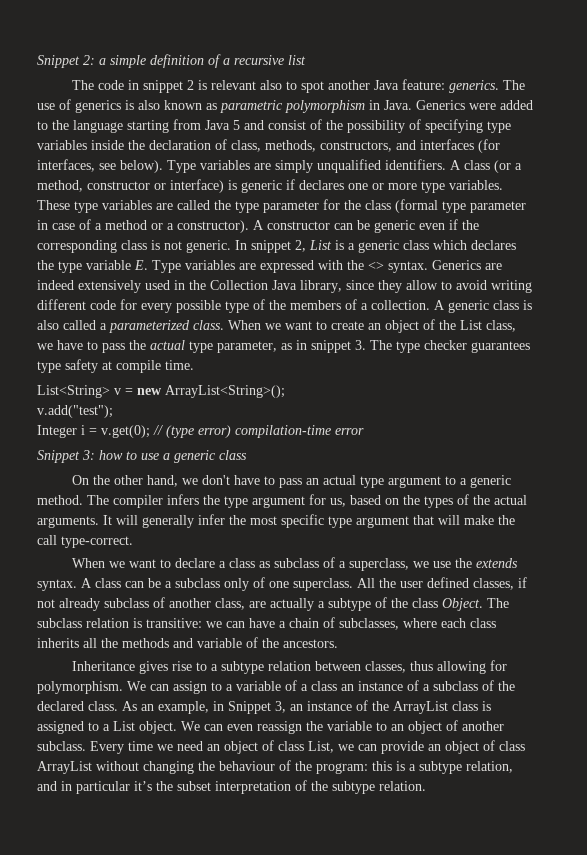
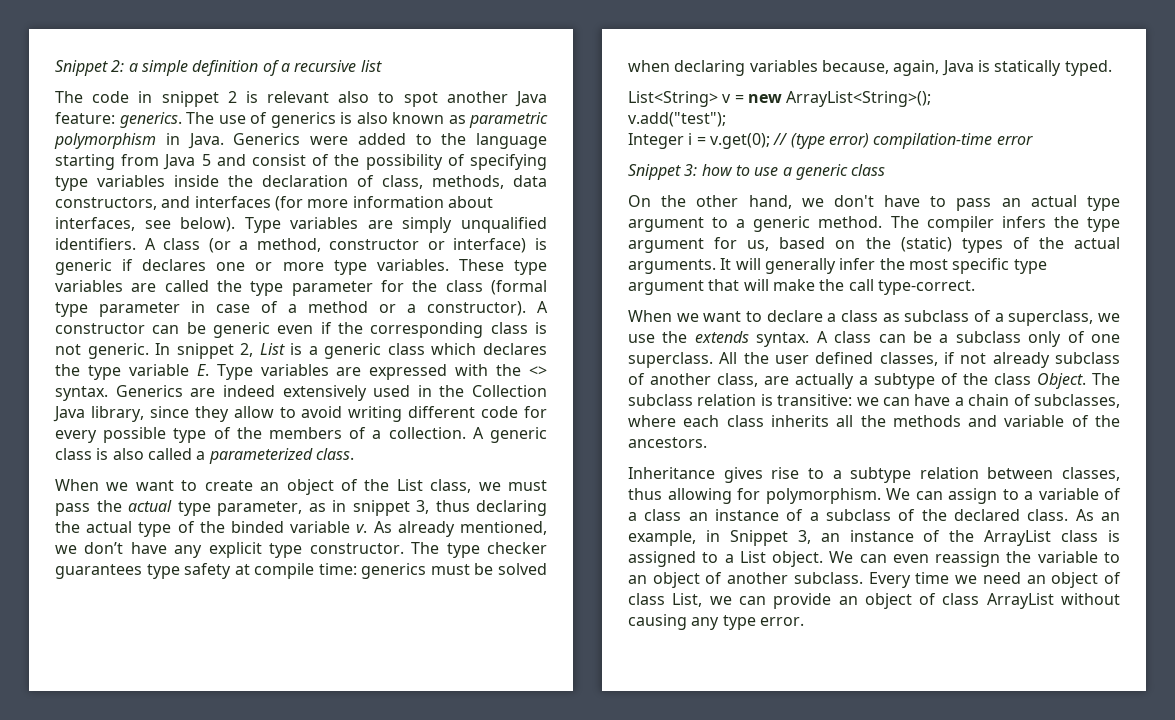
- Generics were added to the language starting from Java 5 and consist of the possibility of specifying type variables inside the declaration of class, methods, constructors, and interfaces (for interfaces, see below).
+ Generics were added to the language starting from Java 5 and consist of the possibility of specifying type variables inside the declaration of class, methods, data constructors, and interfaces (for more information about interfaces, see below).
- A generic class is also called a parameterized class. When we want to create an object of the List class, we have to pass the actual type parameter, as in snippet 3. The type checker guarantees type safety at compile time.
+ A generic class is also called a parameterized class.
+ When we want to create an object of the List class, we must pass the actual type parameter, as in snippet 3, thus declaring the actual type of the binded variable v. As already mentioned, we don’t have any explicit type constructor. The type checker guarantees type safety at compile time: generics must be solved when declaring variables because, again, Java is statically typed.
- The compiler infers the type argument for us, based on the types of the actual arguments.
+ The compiler infers the type argument for us, based on the (static) types of the actual arguments.
- Every time we need an object of class List, we can provide an object of class ArrayList without changing the behaviour of the program: this is a subtype relation, and in particular it’s the subset interpretation of the subtype relation.
+ Every time we need an object of class List, we can provide an object of class ArrayList without causing any type error.

